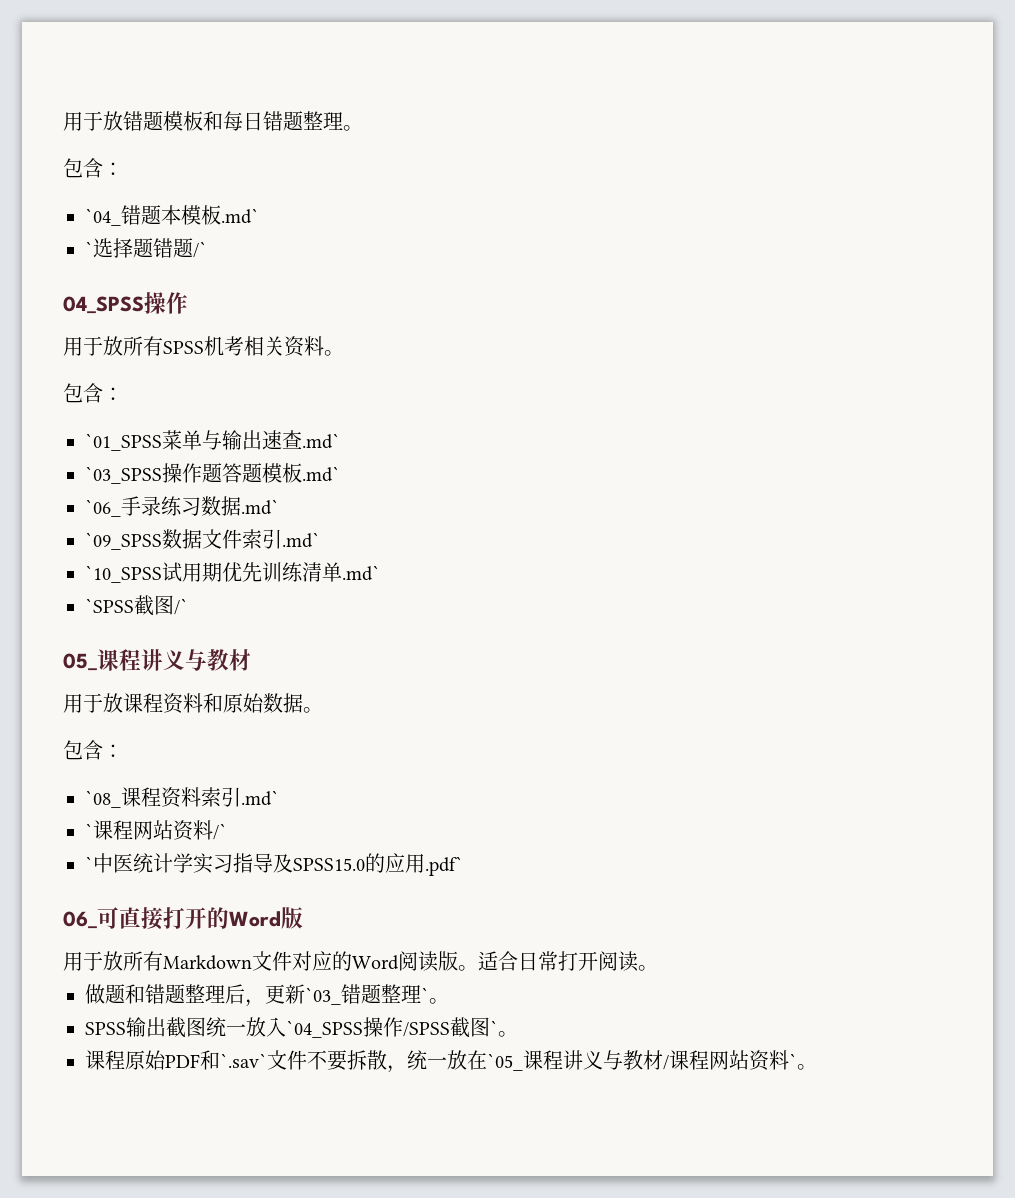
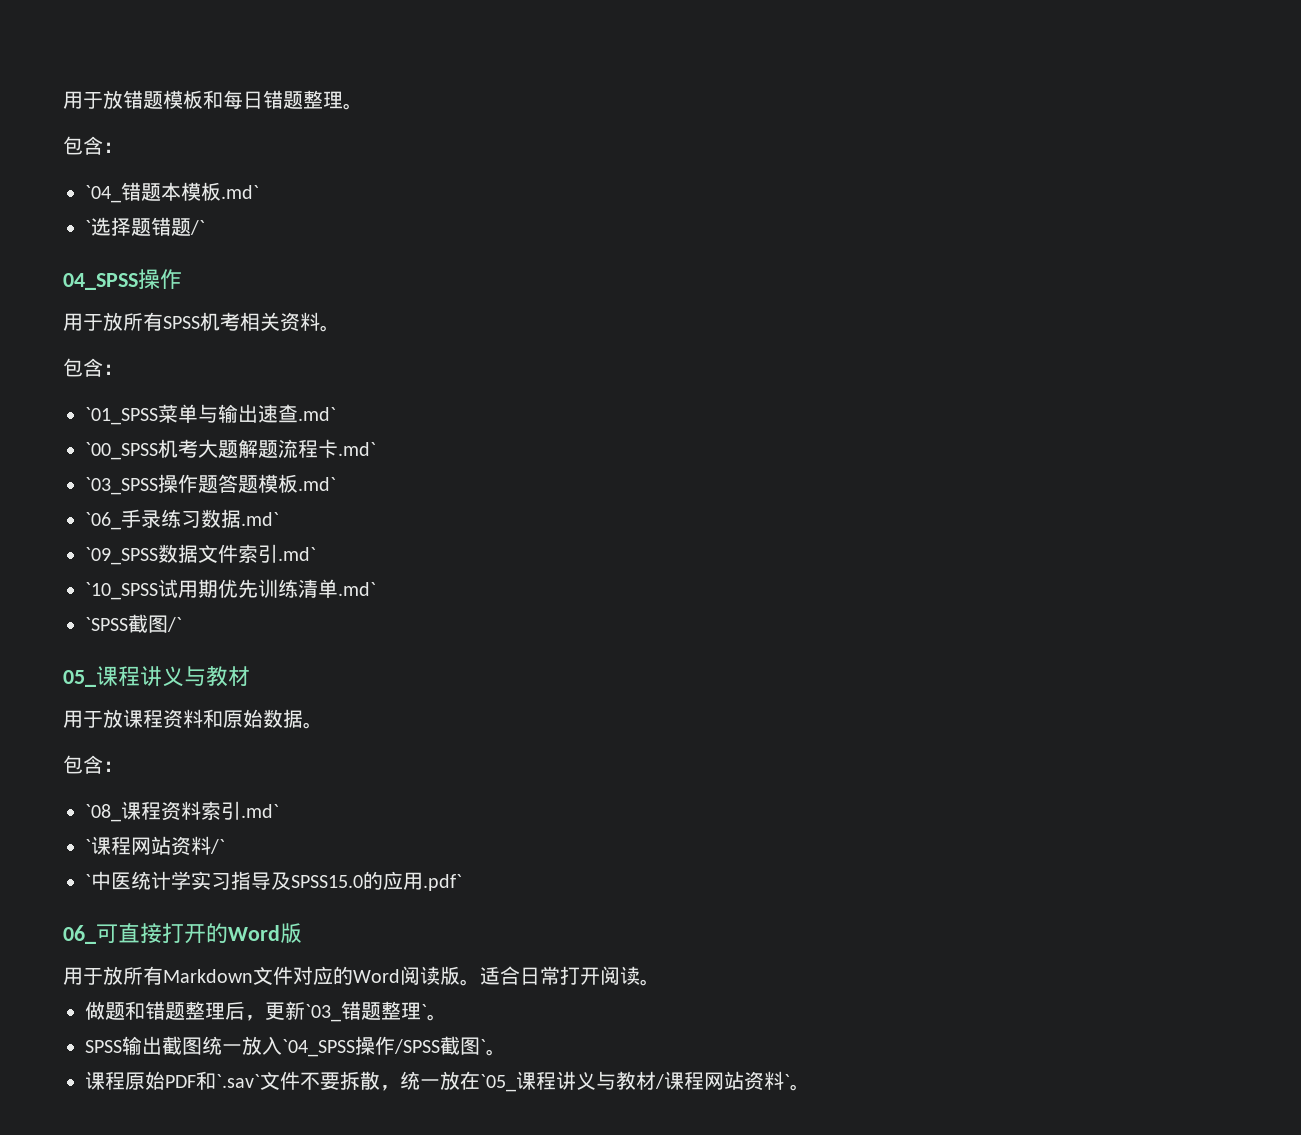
+ `00_SPSS机考大题解题流程卡.md`

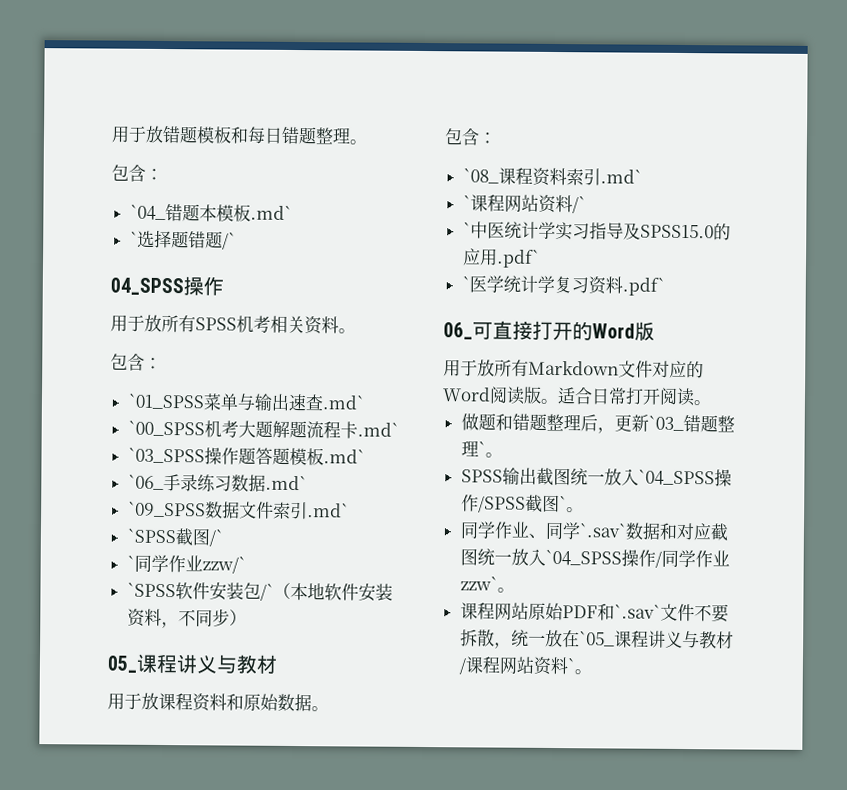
- `10_SPSS试用期优先训练清单.md`
  `SPSS截图/`
+ `同学作业zzw/`
+ `SPSS软件安装包/`（本地软件安装资料，不同步）
+ `医学统计学复习资料.pdf`
- 课程原始PDF和`.sav`文件不要拆散，统一放在`05_课程讲义与教材/课程网站资料`。
+ 同学作业、同学`.sav`数据和对应截图统一放入`04_SPSS操作/同学作业zzw`。
+ 课程网站原始PDF和`.sav`文件不要拆散，统一放在`05_课程讲义与教材/课程网站资料`。

